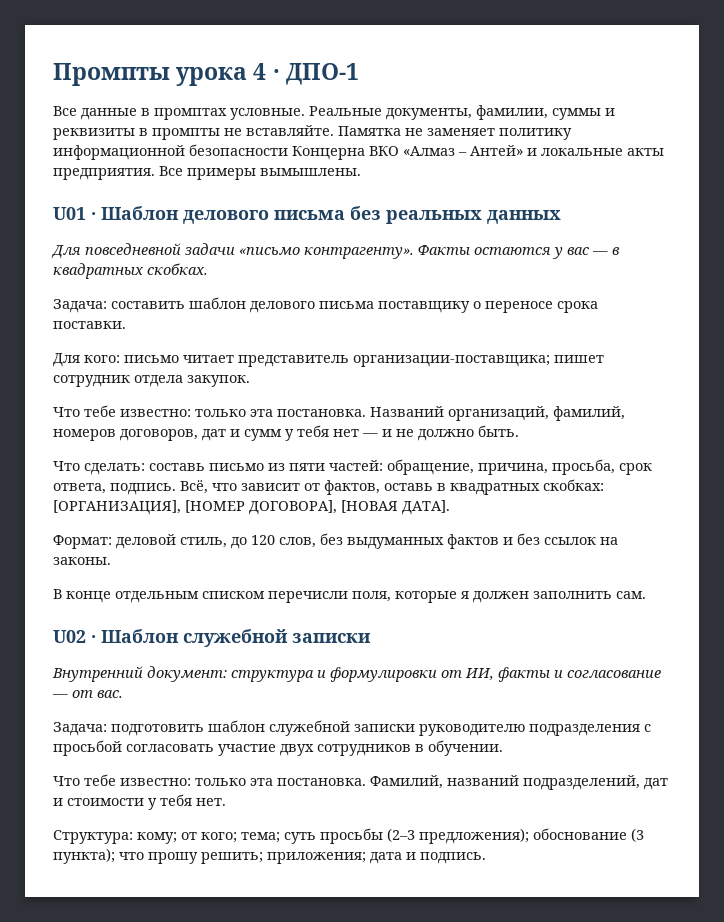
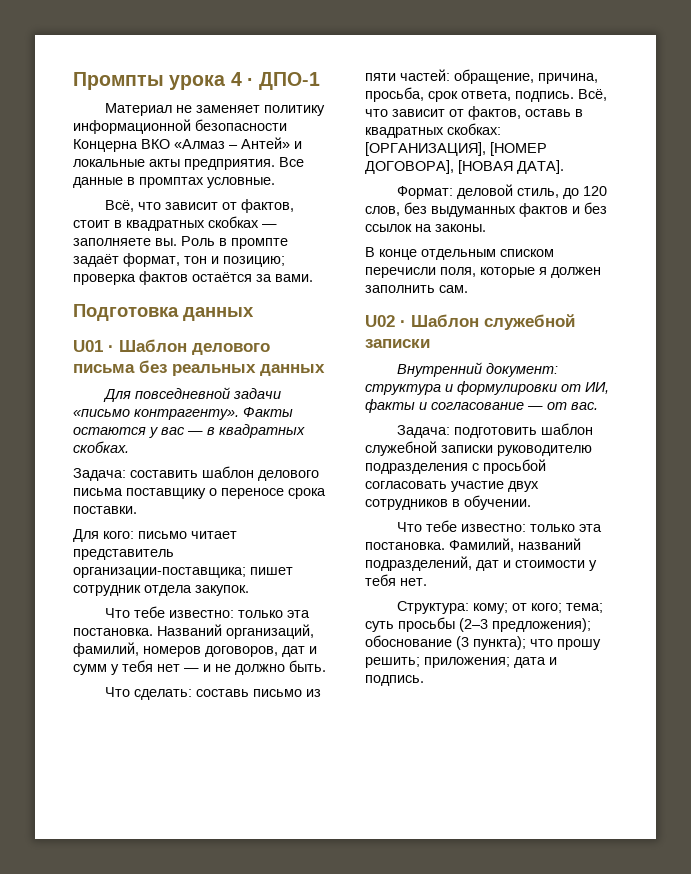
- Все данные в промптах условные. Реальные документы, фамилии, суммы и реквизиты в промпты не вставляйте. Памятка не заменяет политику информационной безопасности Концерна ВКО «Алмаз – Антей» и локальные акты предприятия.
+ Материал не заменяет политику информационной безопасности Концерна ВКО «Алмаз – Антей» и локальные акты предприятия.
- Все примеры вымышлены.
+ Все данные в промптах условные.
+ Всё, что зависит от фактов, стоит в квадратных скобках — заполняете вы. Роль в промпте задаёт формат, тон и позицию; проверка фактов остаётся за вами.
+ Подготовка данных

